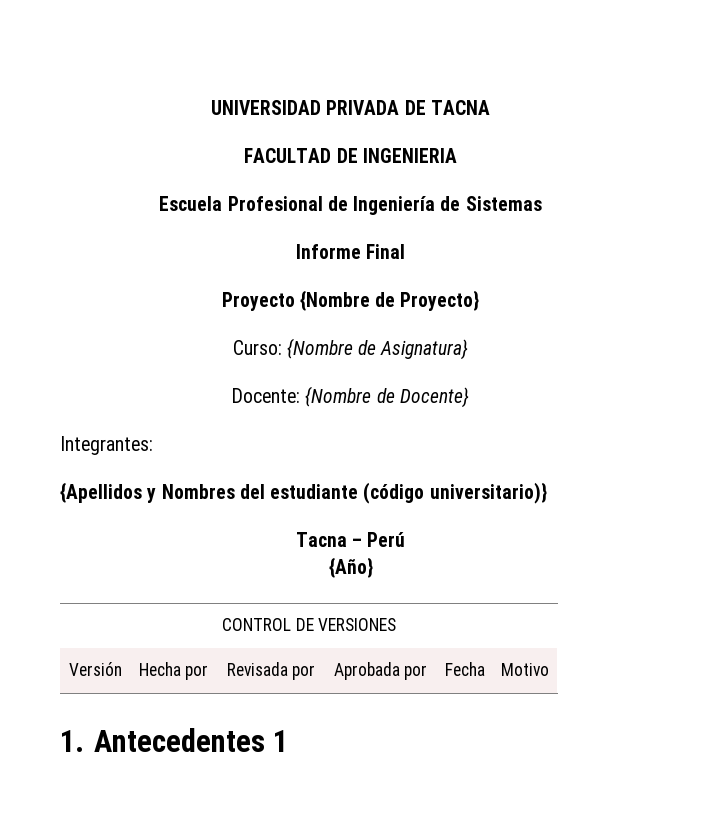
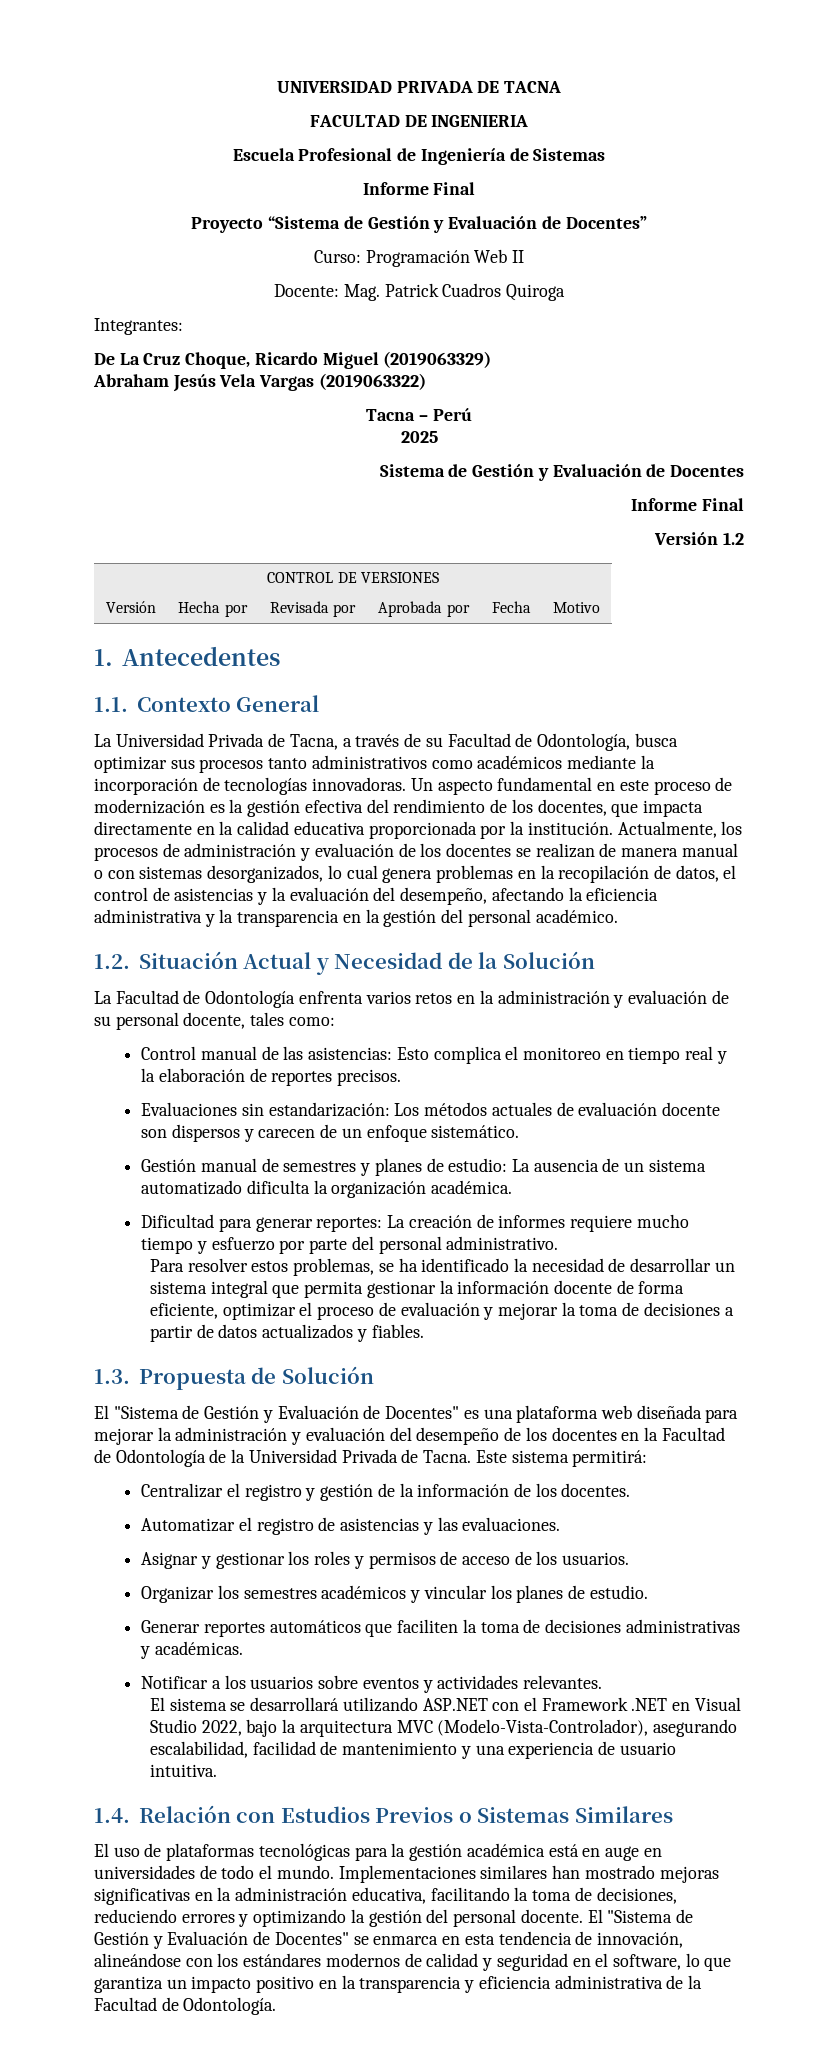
- Proyecto {Nombre de Proyecto}
- Curso: {Nombre de Asignatura}
- Docente: {Nombre de Docente}
+ Proyecto “Sistema de Gestión y Evaluación de Docentes”
+ Curso: Programación Web II
+ Docente: Mag. Patrick Cuadros Quiroga
  Integrantes:
- {Apellidos y Nombres del estudiante (código universitario)}
+ De La Cruz Choque, Ricardo Miguel (2019063329)
+ Abraham Jesús Vela Vargas (2019063322)
  Tacna – Perú
- {Año}
+ 2025
+ Sistema de Gestión y Evaluación de Docentes
+ Informe Final
+ Versión 1.2
- 1. Antecedentes 1
+ 1. Antecedentes
+ 1.1. Contexto General
+ La Universidad Privada de Tacna, a través de su Facultad de Odontología, busca optimizar sus procesos tanto administrativos como académicos mediante la incorporación de tecnologías innovadoras. Un aspecto fundamental en este proceso de modernización es la gestión efectiva del rendimiento de los docentes, que impacta directamente en la calidad educativa proporcionada por la institución. Actualmente, los procesos de administración y evaluación de los docentes se realizan de manera manual o con sistemas desorganizados, lo cual genera problemas en la recopilación de datos, el control de asistencias y la evaluación del desempeño, afectando la eficiencia administrativa y la transparencia en la gestión del personal académico.
+ 1.2. Situación Actual y Necesidad de la Solución
+ La Facultad de Odontología enfrenta varios retos en la administración y evaluación de su personal docente, tales como:
+ Control manual de las asistencias: Esto complica el monitoreo en tiempo real y la elaboración de reportes precisos.
+ Evaluaciones sin estandarización: Los métodos actuales de evaluación docente son dispersos y carecen de un enfoque sistemático.
+ Gestión manual de semestres y planes de estudio: La ausencia de un sistema automatizado dificulta la organización académica.
+ Dificultad para generar reportes: La creación de informes requiere mucho tiempo y esfuerzo por parte del personal administrativo.
+ Para resolver estos problemas, se ha identificado la necesidad de desarrollar un sistema integral que permita gestionar la información docente de forma eficiente, optimizar el proceso de evaluación y mejorar la toma de decisiones a partir de datos actualizados y fiables.
+ 1.3. Propuesta de Solución
+ El "Sistema de Gestión y Evaluación de Docentes" es una plataforma web diseñada para mejorar la administración y evaluación del desempeño de los docentes en la Facultad de Odontología de la Universidad Privada de Tacna. Este sistema permitirá:
+ Centralizar el registro y gestión de la información de los docentes.
+ Automatizar el registro de asistencias y las evaluaciones.
+ Asignar y gestionar los roles y permisos de acceso de los usuarios.
+ Organizar los semestres académicos y vincular los planes de estudio.
+ Generar reportes automáticos que faciliten la toma de decisiones administrativas y académicas.
+ Notificar a los usuarios sobre eventos y actividades relevantes.
+ El sistema se desarrollará utilizando ASP.NET con el Framework .NET en Visual Studio 2022, bajo la arquitectura MVC (Modelo-Vista-Controlador), asegurando escalabilidad, facilidad de mantenimiento y una experiencia de usuario intuitiva.
+ 1.4. Relación con Estudios Previos o Sistemas Similares
+ El uso de plataformas tecnológicas para la gestión académica está en auge en universidades de todo el mundo. Implementaciones similares han mostrado mejoras significativas en la administración educativa, facilitando la toma de decisiones, reduciendo errores y optimizando la gestión del personal docente. El "Sistema de Gestión y Evaluación de Docentes" se enmarca en esta tendencia de innovación, alineándose con los estándares modernos de calidad y seguridad en el software, lo que garantiza un impacto positivo en la transparencia y eficiencia administrativa de la Facultad de Odontología.

